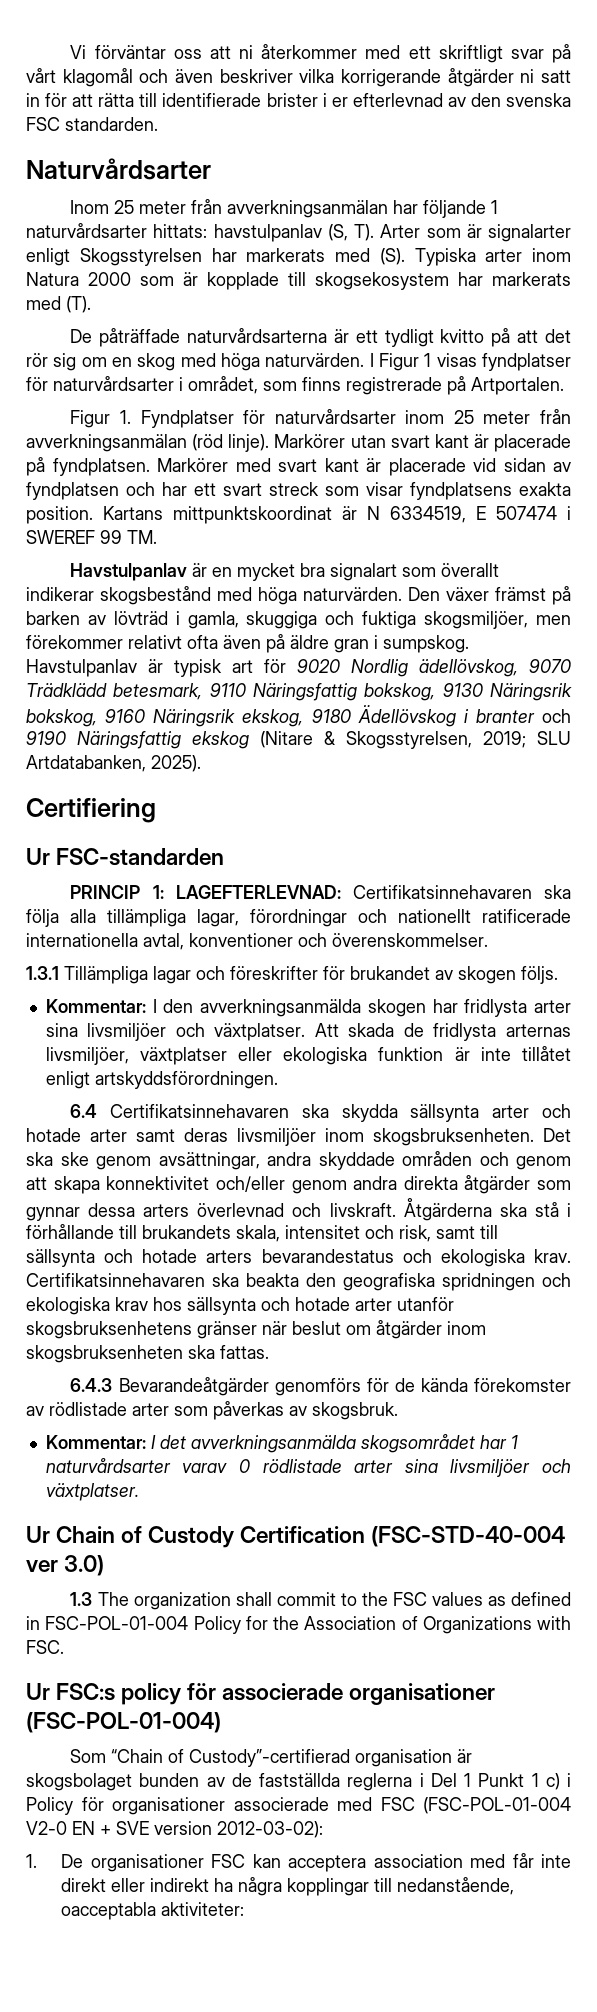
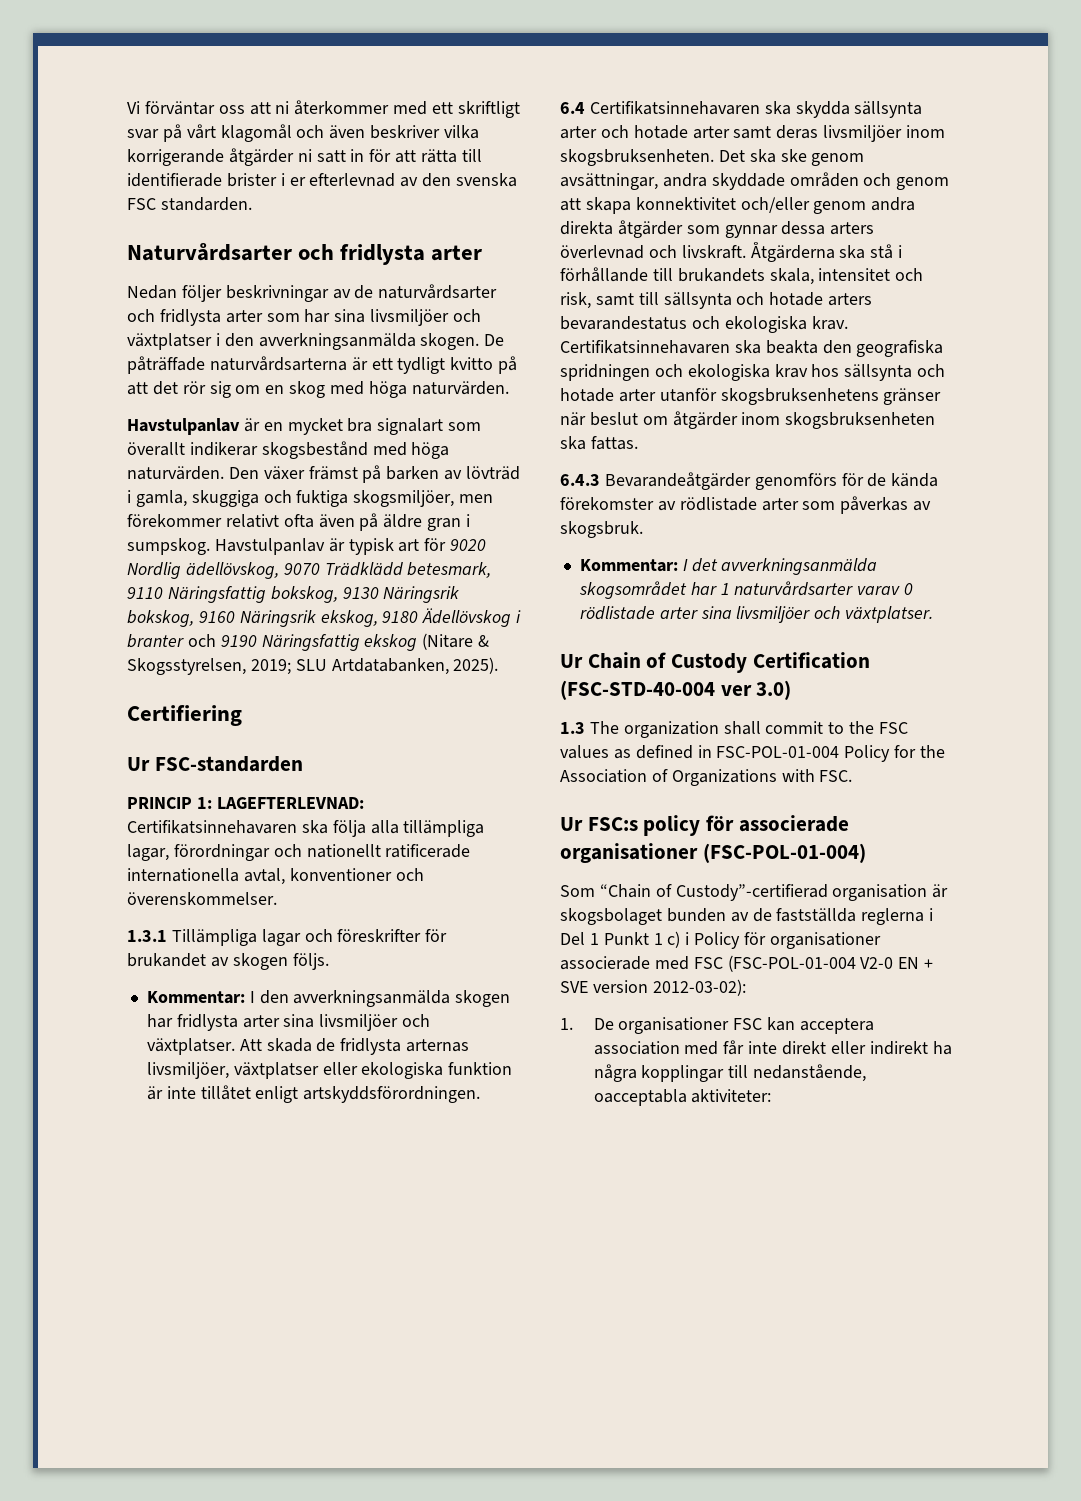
- Naturvårdsarter
- Inom 25 meter från avverkningsanmälan har följande 1 naturvårdsarter hittats: havstulpanlav (S, T). Arter som är signalarter enligt Skogsstyrelsen har markerats med (S). Typiska arter inom Natura 2000 som är kopplade till skogsekosystem har markerats med (T).
- De påträffade naturvårdsarterna är ett tydligt kvitto på att det rör sig om en skog med höga naturvärden. I Figur 1 visas fyndplatser för naturvårdsarter i området, som finns registrerade på Artportalen.
- Figur 1. Fyndplatser för naturvårdsarter inom 25 meter från avverkningsanmälan (röd linje). Markörer utan svart kant är placerade på fyndplatsen. Markörer med svart kant är placerade vid sidan av fyndplatsen och har ett svart streck som visar fyndplatsens exakta position. Kartans mittpunktskoordinat är N 6334519, E 507474 i SWEREF 99 TM.
+ Naturvårdsarter och fridlysta arter
+ Nedan följer beskrivningar av de naturvårdsarter och fridlysta arter som har sina livsmiljöer och växtplatser i den avverkningsanmälda skogen. De påträffade naturvårdsarterna är ett tydligt kvitto på att det rör sig om en skog med höga naturvärden.

